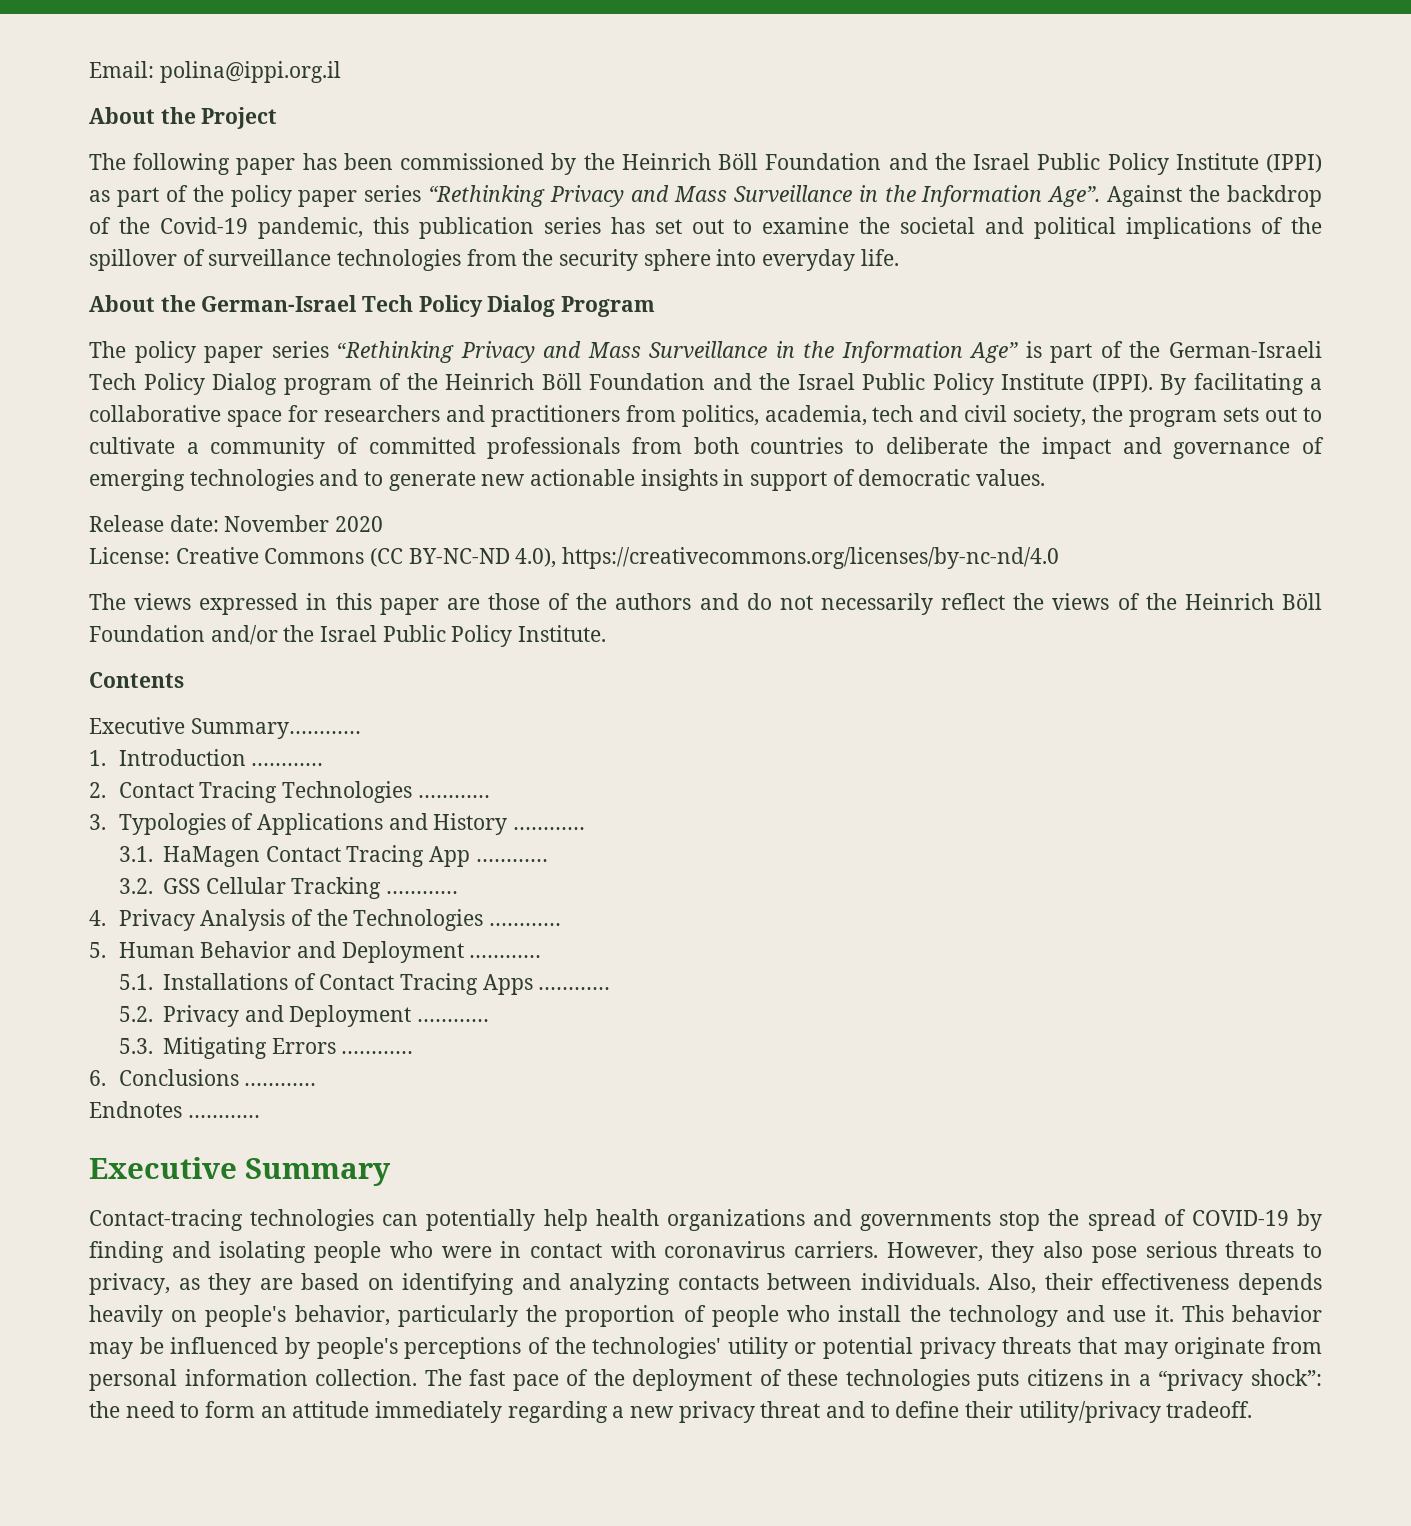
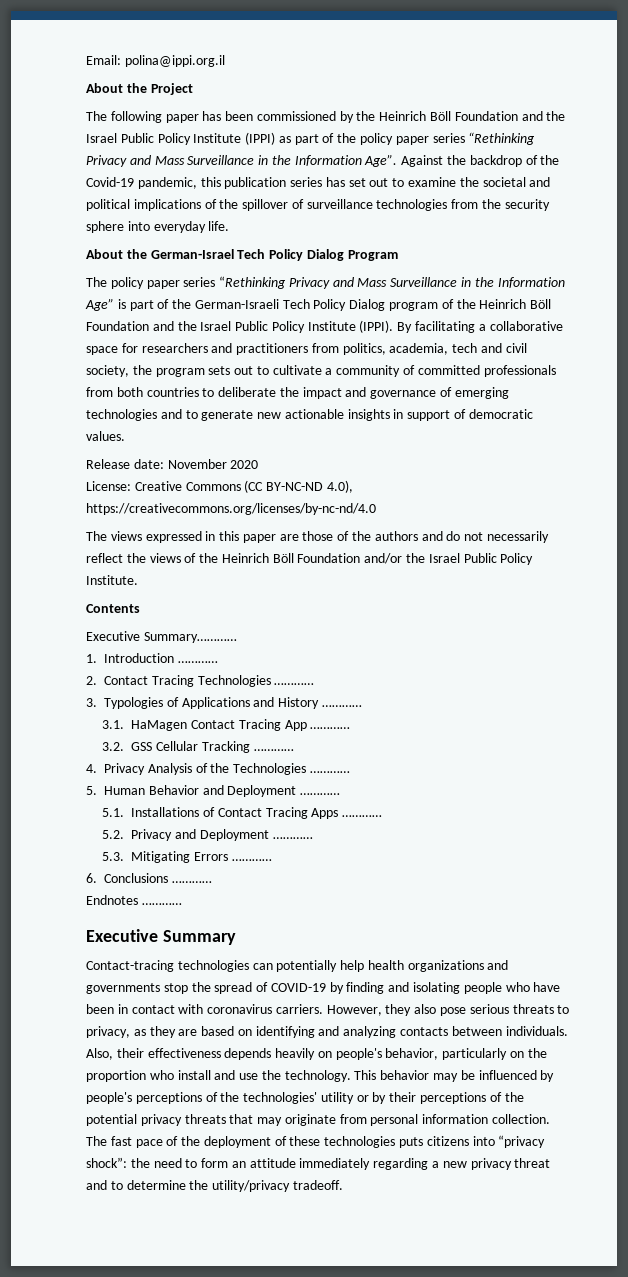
- Contact-tracing technologies can potentially help health organizations and governments stop the spread of COVID-19 by finding and isolating people who were in contact with coronavirus carriers.
+ Contact-tracing technologies can potentially help health organizations and governments stop the spread of COVID-19 by finding and isolating people who have been in contact with coronavirus carriers.
- Also, their effectiveness depends heavily on people's behavior, particularly the proportion of people who install the technology and use it.
+ Also, their effectiveness depends heavily on people's behavior, particularly on the proportion who install and use the technology.
- This behavior may be influenced by people's perceptions of the technologies' utility or potential privacy threats that may originate from personal information collection.
+ This behavior may be influenced by people's perceptions of the technologies' utility or by their perceptions of the potential privacy threats that may originate from personal information collection.
- The fast pace of the deployment of these technologies puts citizens in a “privacy shock”: the need to form an attitude immediately regarding a new privacy threat and to define their utility/privacy tradeoff.
+ The fast pace of the deployment of these technologies puts citizens into “privacy shock”: the need to form an attitude immediately regarding a new privacy threat and to determine the utility/privacy tradeoff.

